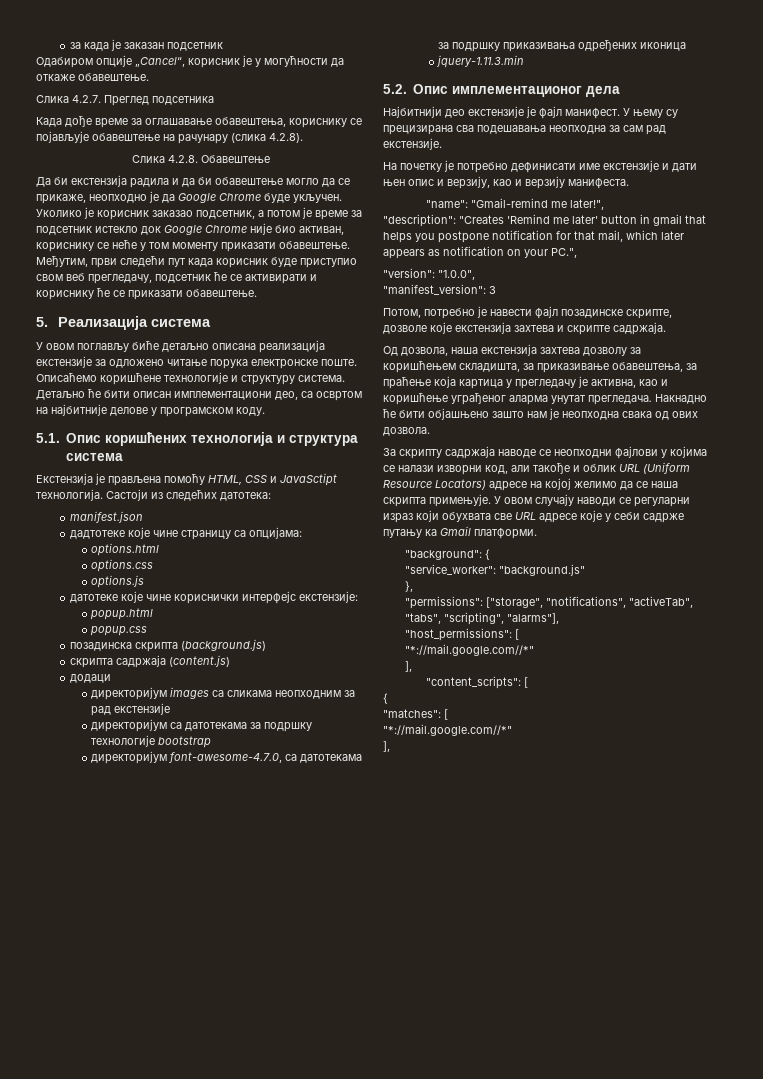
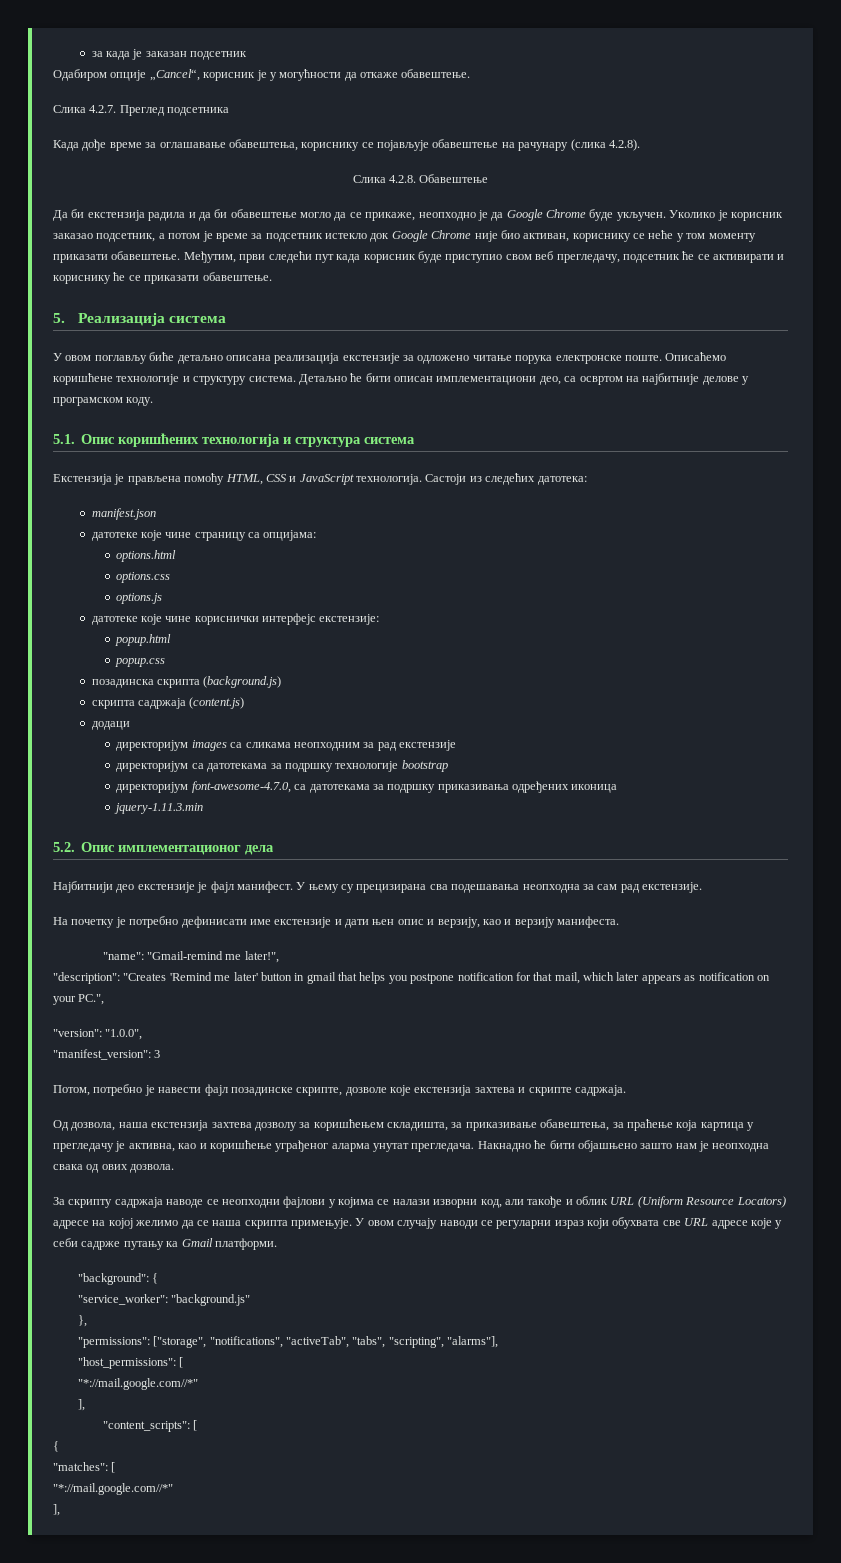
- Екстензија је прављена помоћу HTML, CSS и JavaSctipt технологија.
+ Екстензија је прављена помоћу HTML, CSS и JavaScript технологија.
- дадтотеке које чине страницу са опцијама:
+ датотеке које чине страницу са опцијама:

